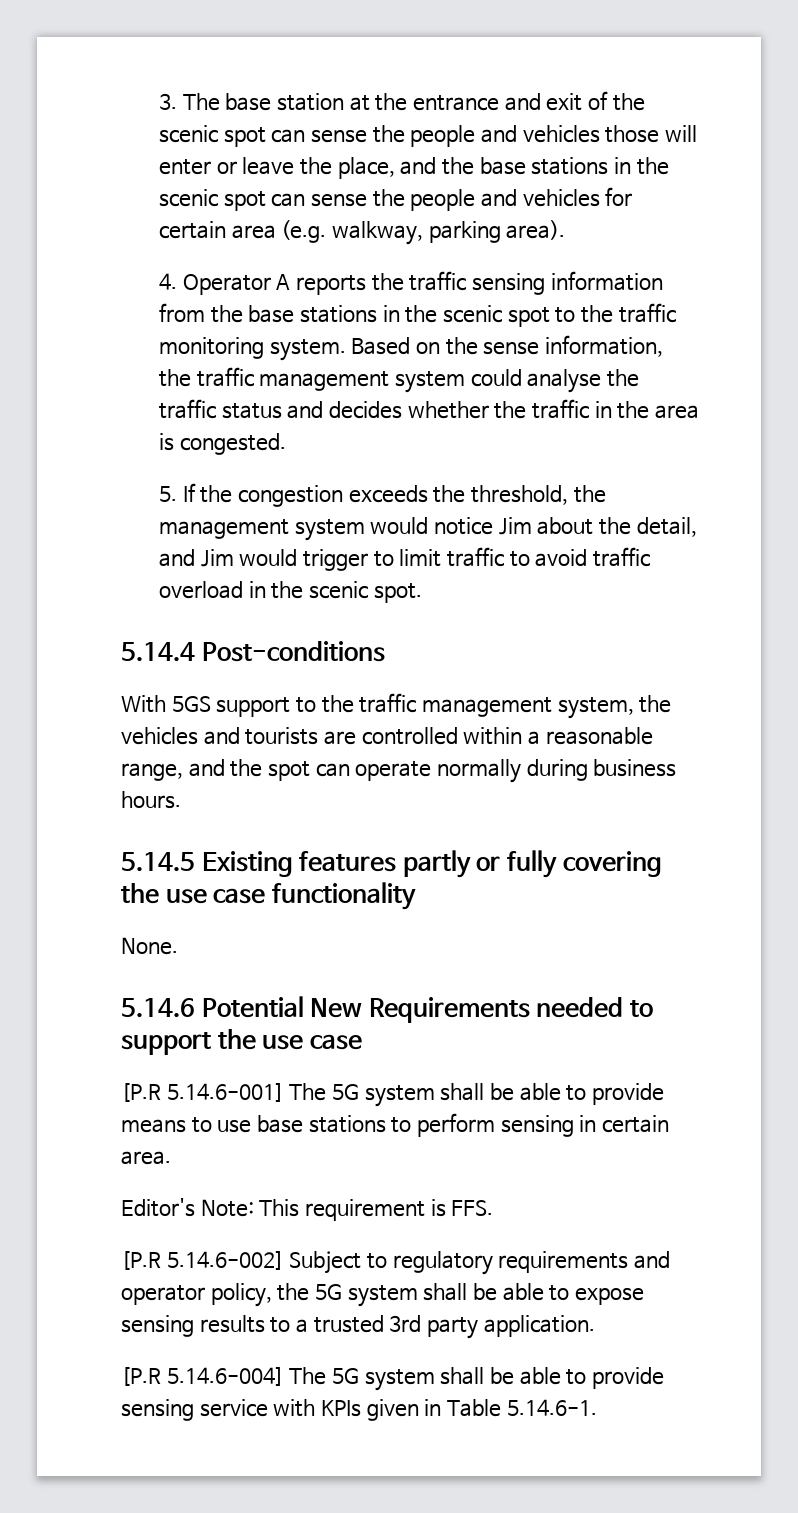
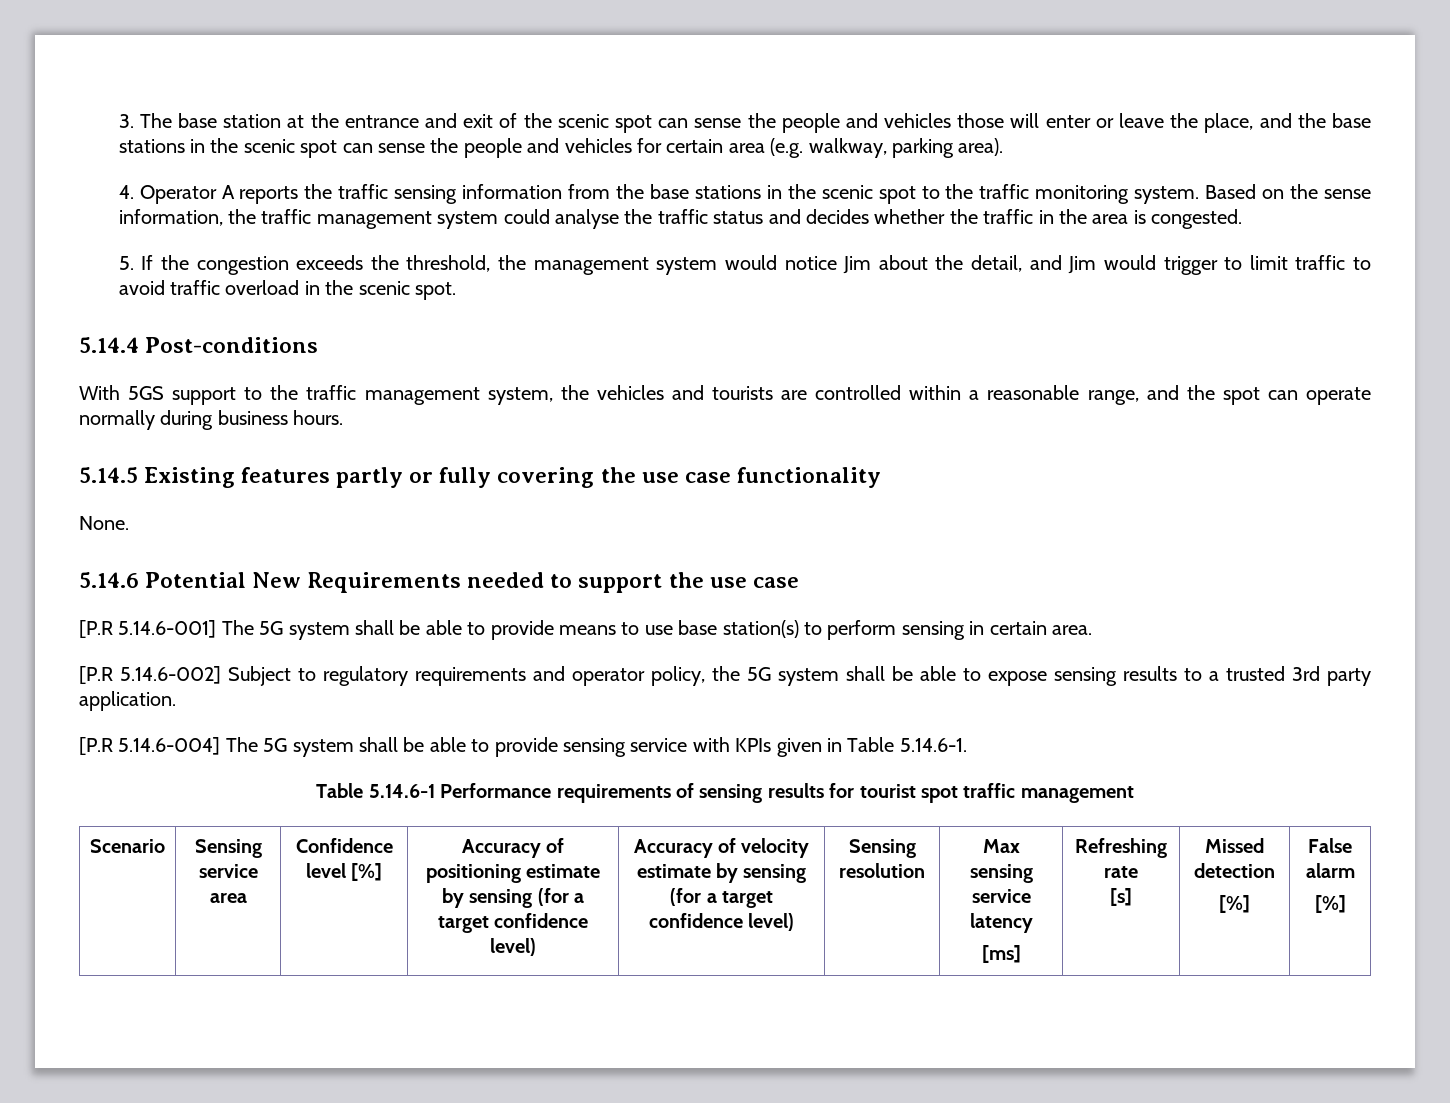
- [P.R 5.14.6-001] The 5G system shall be able to provide means to use base stations to perform sensing in certain area.
+ [P.R 5.14.6-001] The 5G system shall be able to provide means to use base station(s) to perform sensing in certain area.
- Editor's Note: This requirement is FFS.
+ Table 5.14.6-1 Performance requirements of sensing results for tourist spot traffic management
+ Scenario | Sensing service area | Confidence level [%] | Accuracy of positioning estimate by sensing (for a target confidence level) | Accuracy of velocity estimate by sensing (for a target confidence level) | Sensing resolution | Max sensing service latency
+ [ms] | Refreshing rate
+ [s] | Missed detection
+ [%] | False alarm
+ [%]

